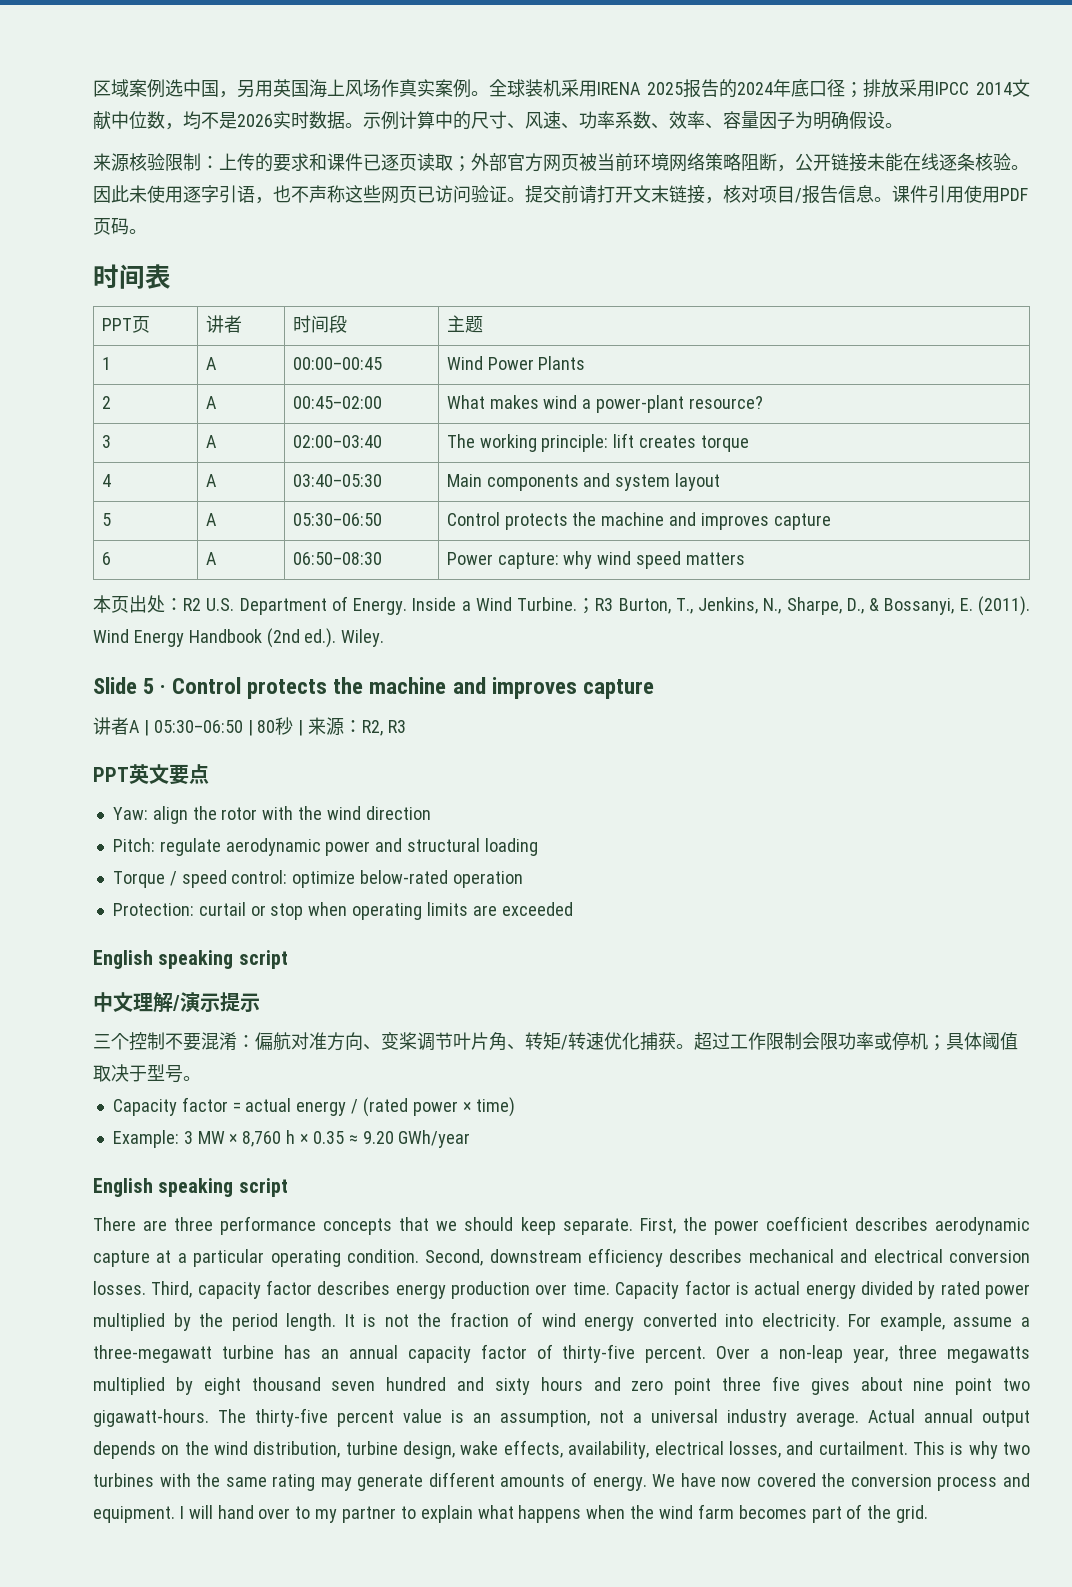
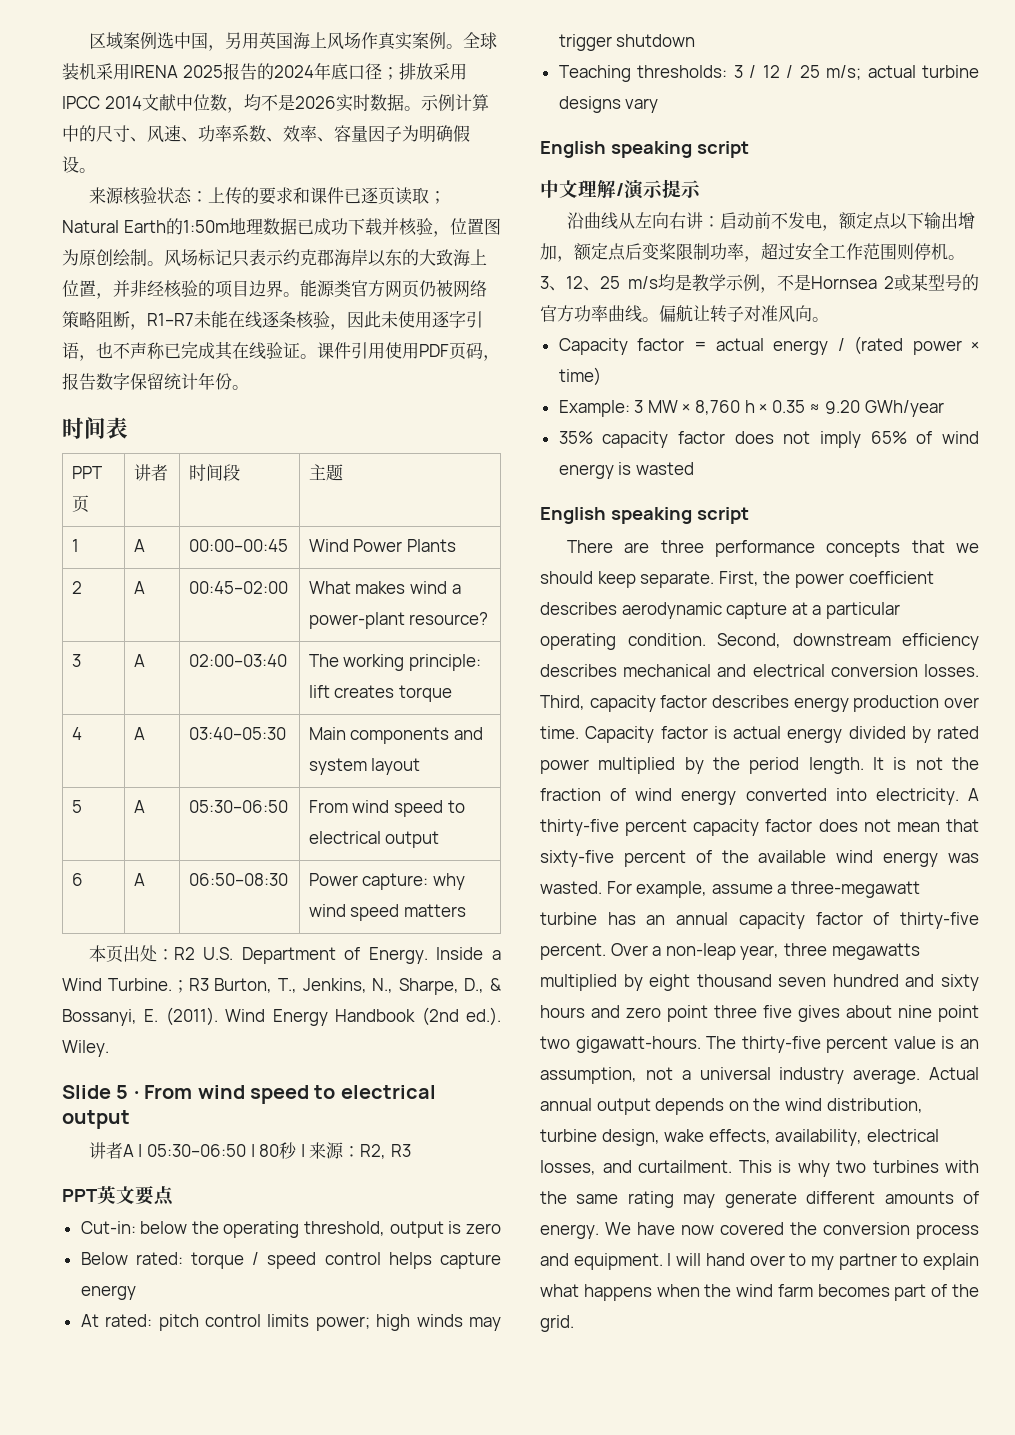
- 来源核验限制：上传的要求和课件已逐页读取；外部官方网页被当前环境网络策略阻断，公开链接未能在线逐条核验。因此未使用逐字引语，也不声称这些网页已访问验证。提交前请打开文末链接，核对项目/报告信息。
+ 来源核验状态：上传的要求和课件已逐页读取；Natural Earth的1:50m地理数据已成功下载并核验，位置图为原创绘制。风场标记只表示约克郡海岸以东的大致海上位置，并非经核验的项目边界。能源类官方网页仍被网络策略阻断，R1–R7未能在线逐条核验，因此未使用逐字引语，也不声称已完成其在线验证。
- 课件引用使用PDF页码。
+ 课件引用使用PDF页码，报告数字保留统计年份。
- 5 | A | 05:30–06:50 | Control protects the machine and improves capture
+ 5 | A | 05:30–06:50 | From wind speed to electrical output
- Slide 5 · Control protects the machine and improves capture
+ Slide 5 · From wind speed to electrical output
- Yaw: align the rotor with the wind direction
- Pitch: regulate aerodynamic power and structural loading
- Torque / speed control: optimize below-rated operation
- Protection: curtail or stop when operating limits are exceeded
+ Cut-in: below the operating threshold, output is zero
+ Below rated: torque / speed control helps capture energy
+ At rated: pitch control limits power; high winds may trigger shutdown
+ Teaching thresholds: 3 / 12 / 25 m/s; actual turbine designs vary
- 三个控制不要混淆：偏航对准方向、变桨调节叶片角、转矩/转速优化捕获。超过工作限制会限功率或停机；具体阈值取决于型号。
+ 沿曲线从左向右讲：启动前不发电，额定点以下输出增加，额定点后变桨限制功率，超过安全工作范围则停机。3、12、25 m/s均是教学示例，不是Hornsea 2或某型号的官方功率曲线。偏航让转子对准风向。
+ 35% capacity factor does not imply 65% of wind energy is wasted
+ A thirty-five percent capacity factor does not mean that sixty-five percent of the available wind energy was wasted.

